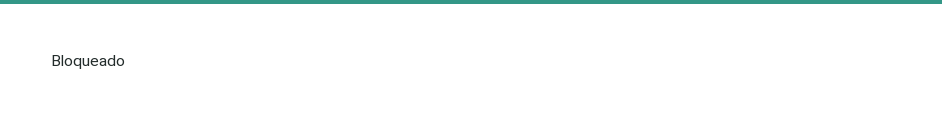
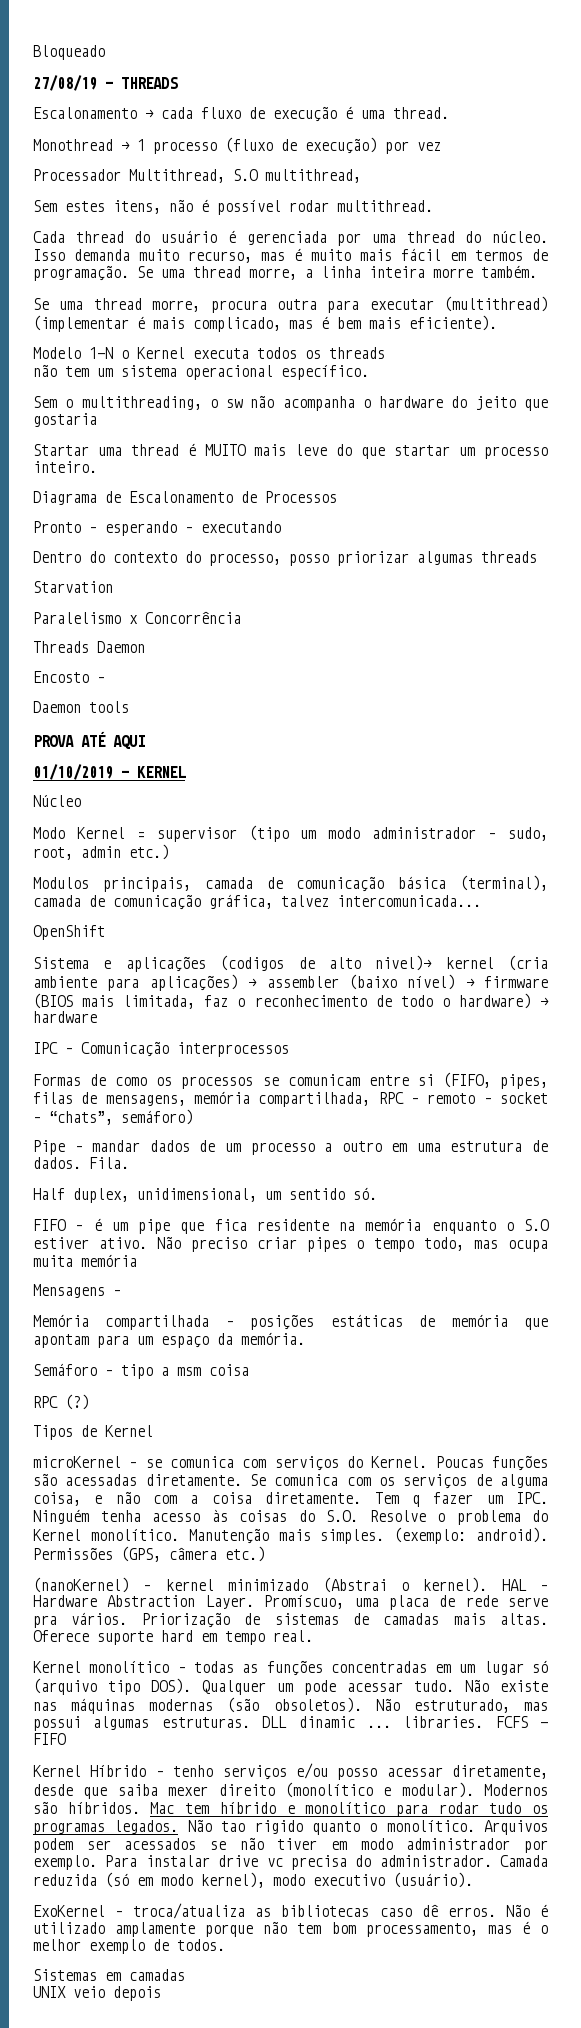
+ 27/08/19 – THREADS
+ Escalonamento → cada fluxo de execução é uma thread.
+ Monothread → 1 processo (fluxo de execução) por vez
+ Processador Multithread, S.O multithread,
+ Sem estes itens, não é possível rodar multithread.
+ Cada thread do usuário é gerenciada por uma thread do núcleo. Isso demanda muito recurso, mas é muito mais fácil em termos de programação. Se uma thread morre, a linha inteira morre também.
+ Se uma thread morre, procura outra para executar (multithread) (implementar é mais complicado, mas é bem mais eficiente).
+ Modelo 1-N o Kernel executa todos os threads
+ não tem um sistema operacional específico.
+ Sem o multithreading, o sw não acompanha o hardware do jeito que gostaria
+ Startar uma thread é MUITO mais leve do que startar um processo inteiro.
+ Diagrama de Escalonamento de Processos
+ Pronto – esperando – executando
+ Dentro do contexto do processo, posso priorizar algumas threads
+ Starvation
+ Paralelismo x Concorrência
+ Threads Daemon
+ Encosto –
+ Daemon tools
+ PROVA ATÉ AQUI
+ 01/10/2019 - KERNEL
+ Núcleo
+ Modo Kernel = supervisor (tipo um modo administrador – sudo, root, admin etc.)
+ Modulos principais, camada de comunicação básica (terminal), camada de comunicação gráfica, talvez intercomunicada...
+ OpenShift
+ Sistema e aplicações (codigos de alto nivel)→ kernel (cria ambiente para aplicações) → assembler (baixo nível) → firmware (BIOS mais limitada, faz o reconhecimento de todo o hardware) → hardware
+ IPC – Comunicação interprocessos
+ Formas de como os processos se comunicam entre si (FIFO, pipes, filas de mensagens, memória compartilhada, RPC – remoto – socket – “chats”, semáforo)
+ Pipe – mandar dados de um processo a outro em uma estrutura de dados. Fila.
+ Half duplex, unidimensional, um sentido só.
+ FIFO – é um pipe que fica residente na memória enquanto o S.O estiver ativo. Não preciso criar pipes o tempo todo, mas ocupa muita memória
+ Mensagens –
+ Memória compartilhada – posições estáticas de memória que apontam para um espaço da memória.
+ Semáforo – tipo a msm coisa
+ RPC (?)
+ Tipos de Kernel
+ microKernel – se comunica com serviços do Kernel. Poucas funções são acessadas diretamente. Se comunica com os serviços de alguma coisa, e não com a coisa diretamente. Tem q fazer um IPC. Ninguém tenha acesso às coisas do S.O. Resolve o problema do Kernel monolítico. Manutenção mais simples. (exemplo: android). Permissões (GPS, câmera etc.)
+ (nanoKernel) – kernel minimizado (Abstrai o kernel). HAL – Hardware Abstraction Layer. Promíscuo, uma placa de rede serve pra vários. Priorização de sistemas de camadas mais altas. Oferece suporte hard em tempo real.
+ Kernel monolítico – todas as funções concentradas em um lugar só (arquivo tipo DOS). Qualquer um pode acessar tudo. Não existe nas máquinas modernas (são obsoletos). Não estruturado, mas possui algumas estruturas. DLL dinamic ... libraries. FCFS - FIFO
+ Kernel Híbrido – tenho serviços e/ou posso acessar diretamente, desde que saiba mexer direito (monolítico e modular). Modernos são híbridos. Mac tem híbrido e monolítico para rodar tudo os programas legados. Não tao rigido quanto o monolítico. Arquivos podem ser acessados se não tiver em modo administrador por exemplo. Para instalar drive vc precisa do administrador. Camada reduzida (só em modo kernel), modo executivo (usuário).
+ ExoKernel – troca/atualiza as bibliotecas caso dê erros. Não é utilizado amplamente porque não tem bom processamento, mas é o melhor exemplo de todos.
+ Sistemas em camadas
+ UNIX veio depois

